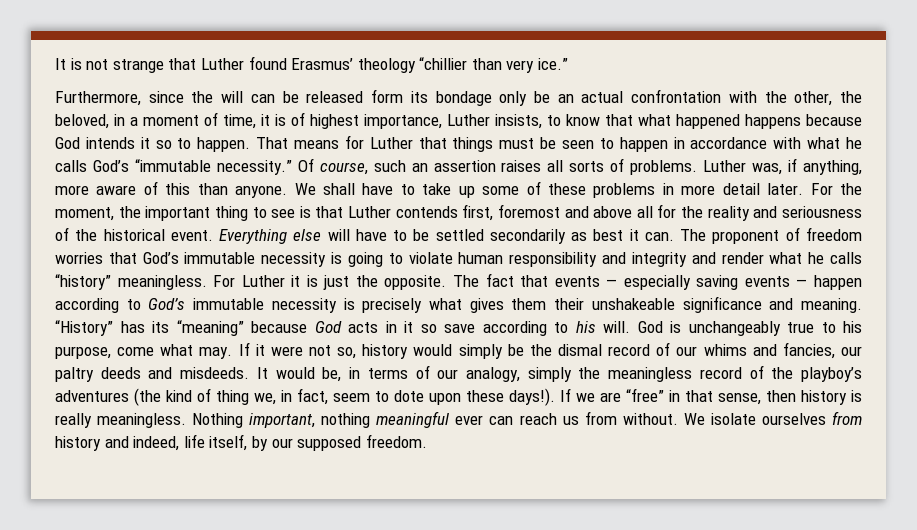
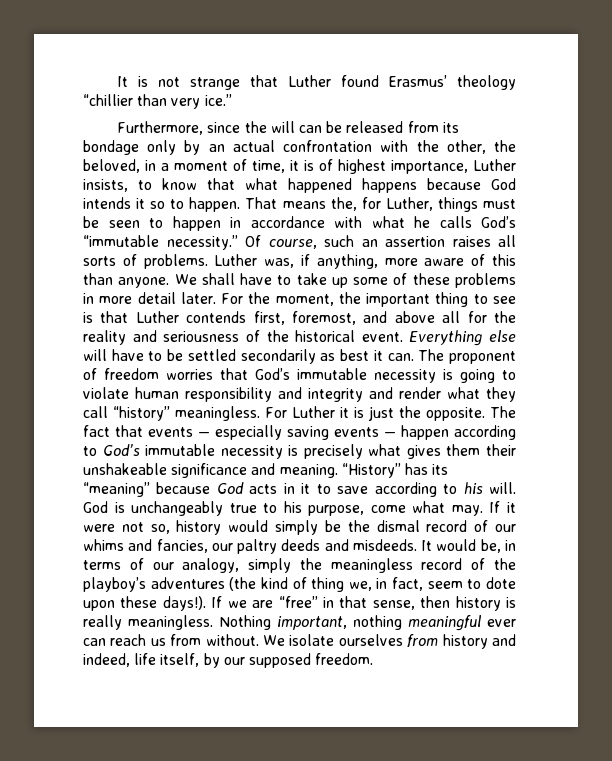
- Furthermore, since the will can be released form its bondage only be an actual confrontation with the other, the beloved, in a moment of time, it is of highest importance, Luther insists, to know that what happened happens because God intends it so to happen.
+ Furthermore, since the will can be released from its bondage only by an actual confrontation with the other, the beloved, in a moment of time, it is of highest importance, Luther insists, to know that what happened happens because God intends it so to happen.
- That means for Luther that things must be seen to happen in accordance with what he calls God’s “immutable necessity.”
+ That means the, for Luther, things must be seen to happen in accordance with what he calls God’s “immutable necessity.”
- For the moment, the important thing to see is that Luther contends first, foremost and above all for the reality and seriousness of the historical event.
+ For the moment, the important thing to see is that Luther contends first, foremost, and above all for the reality and seriousness of the historical event.
- The proponent of freedom worries that God’s immutable necessity is going to violate human responsibility and integrity and render what he calls “history” meaningless.
+ The proponent of freedom worries that God’s immutable necessity is going to violate human responsibility and integrity and render what they call “history” meaningless.
- “History” has its “meaning” because God acts in it so save according to his will.
+ “History” has its “meaning” because God acts in it to save according to his will.

